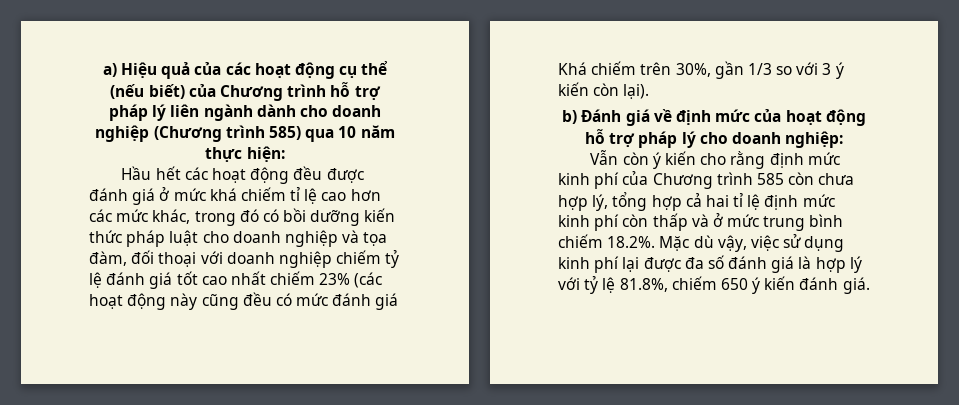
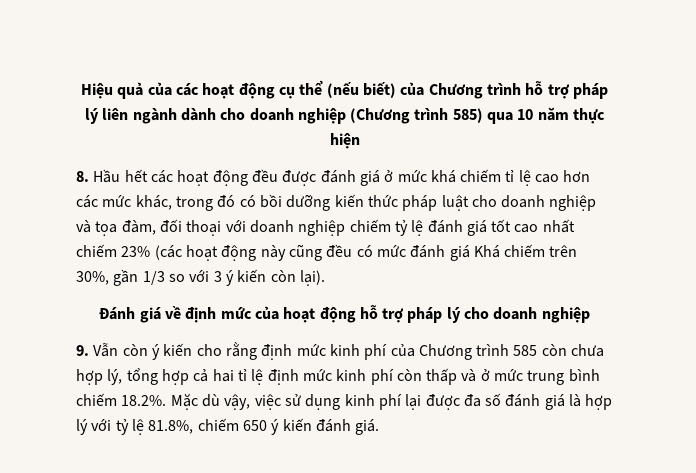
- a) Hiệu quả của các hoạt động cụ thể (nếu biết) của Chương trình hỗ trợ pháp lý liên ngành dành cho doanh nghiệp (Chương trình 585) qua 10 năm thực hiện:
- Hầu hết các hoạt động đều được đánh giá ở mức khá chiếm tỉ lệ cao hơn các mức khác, trong đó có bồi dưỡng kiến thức pháp luật cho doanh nghiệp và tọa đàm, đối thoại với doanh nghiệp chiếm tỷ lệ đánh giá tốt cao nhất chiếm 23% (các hoạt động này cũng đều có mức đánh giá Khá chiếm trên 30%, gần 1/3 so với 3 ý kiến còn lại).
+ Hiệu quả của các hoạt động cụ thể (nếu biết) của Chương trình hỗ trợ pháp lý liên ngành dành cho doanh nghiệp (Chương trình 585) qua 10 năm thực hiện
+ 8. Hầu hết các hoạt động đều được đánh giá ở mức khá chiếm tỉ lệ cao hơn các mức khác, trong đó có bồi dưỡng kiến thức pháp luật cho doanh nghiệp và tọa đàm, đối thoại với doanh nghiệp chiếm tỷ lệ đánh giá tốt cao nhất chiếm 23% (các hoạt động này cũng đều có mức đánh giá Khá chiếm trên 30%, gần 1/3 so với 3 ý kiến còn lại).
- b) Đánh giá về định mức của hoạt động hỗ trợ pháp lý cho doanh nghiệp:
- Vẫn còn ý kiến cho rằng định mức kinh phí của Chương trình 585 còn chưa hợp lý, tổng hợp cả hai tỉ lệ định mức kinh phí còn thấp và ở mức trung bình chiếm 18.2%. Mặc dù vậy, việc sử dụng kinh phí lại được đa số đánh giá là hợp lý với tỷ lệ 81.8%, chiếm 650 ý kiến đánh giá.
+ Đánh giá về định mức của hoạt động hỗ trợ pháp lý cho doanh nghiệp
+ 9. Vẫn còn ý kiến cho rằng định mức kinh phí của Chương trình 585 còn chưa hợp lý, tổng hợp cả hai tỉ lệ định mức kinh phí còn thấp và ở mức trung bình chiếm 18.2%. Mặc dù vậy, việc sử dụng kinh phí lại được đa số đánh giá là hợp lý với tỷ lệ 81.8%, chiếm 650 ý kiến đánh giá.

